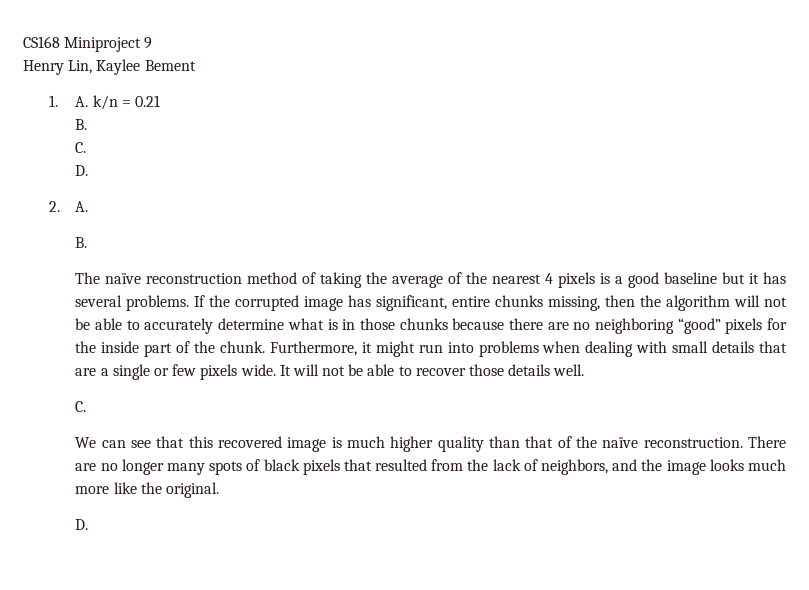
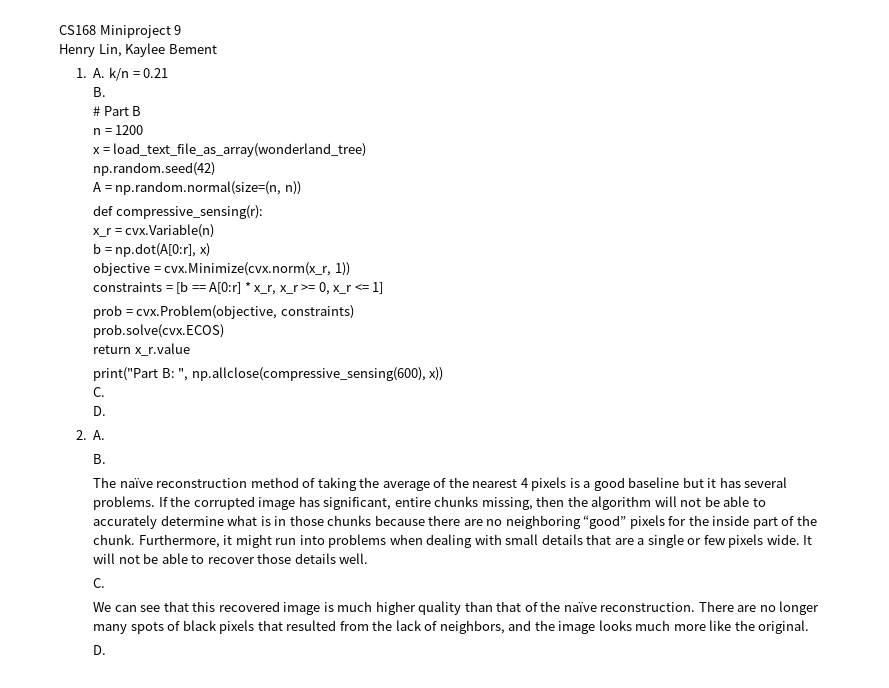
+ # Part B
+ n = 1200
+ x = load_text_file_as_array(wonderland_tree)
+ np.random.seed(42)
+ A = np.random.normal(size=(n, n))
+ def compressive_sensing(r):
+ x_r = cvx.Variable(n)
+ b = np.dot(A[0:r], x)
+ objective = cvx.Minimize(cvx.norm(x_r, 1))
+ constraints = [b == A[0:r] * x_r, x_r >= 0, x_r <= 1]
+ prob = cvx.Problem(objective, constraints)
+ prob.solve(cvx.ECOS)
+ return x_r.value
+ print("Part B: ", np.allclose(compressive_sensing(600), x))

